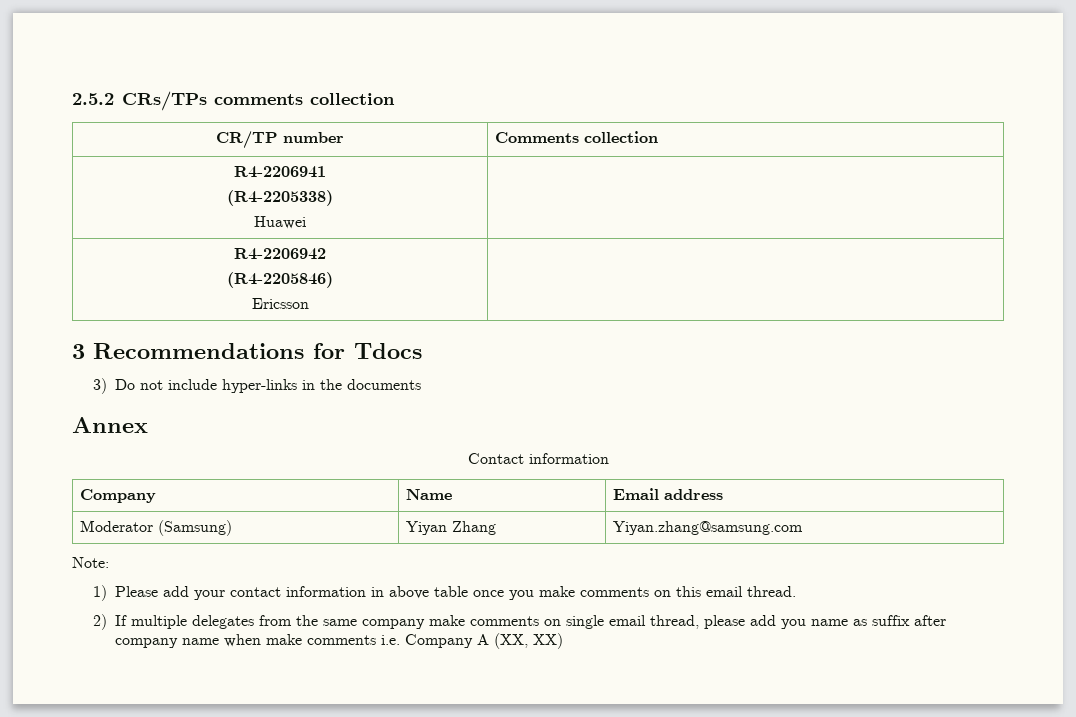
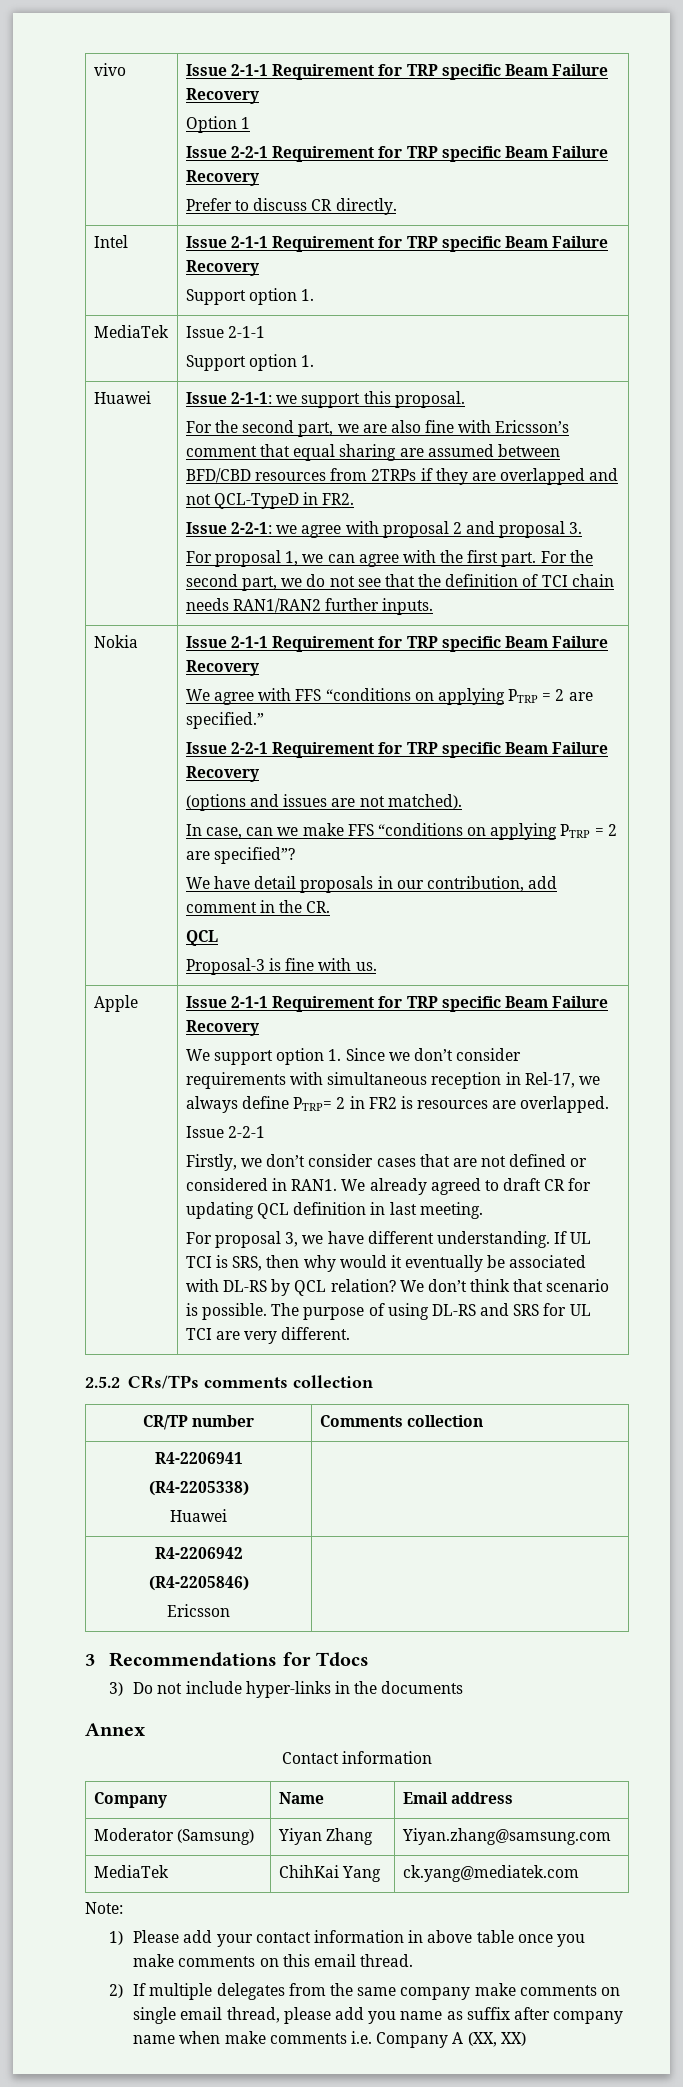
+ vivo | Issue 2-1-1 Requirement for TRP specific Beam Failure Recovery
+ Option 1
+ Issue 2-2-1 Requirement for TRP specific Beam Failure Recovery
+ Prefer to discuss CR directly.
+ Intel | Issue 2-1-1 Requirement for TRP specific Beam Failure Recovery
+ Support option 1.
+ MediaTek | Issue 2-1-1
+ Support option 1.
+ Huawei | Issue 2-1-1: we support this proposal.
+ For the second part, we are also fine with Ericsson’s comment that equal sharing are assumed between BFD/CBD resources from 2TRPs if they are overlapped and not QCL-TypeD in FR2.
+ Issue 2-2-1: we agree with proposal 2 and proposal 3.
+ For proposal 1, we can agree with the first part. For the second part, we do not see that the definition of TCI chain needs RAN1/RAN2 further inputs.
+ Nokia | Issue 2-1-1 Requirement for TRP specific Beam Failure Recovery
+ We agree with FFS “conditions on applying PTRP = 2 are specified.”
+ Issue 2-2-1 Requirement for TRP specific Beam Failure Recovery
+ (options and issues are not matched).
+ In case, can we make FFS “conditions on applying PTRP = 2 are specified”?
+ We have detail proposals in our contribution, add comment in the CR.
+ QCL
+ Proposal-3 is fine with us.
+ Apple | Issue 2-1-1 Requirement for TRP specific Beam Failure Recovery
+ We support option 1. Since we don’t consider requirements with simultaneous reception in Rel-17, we always define PTRP= 2 in FR2 is resources are overlapped.
+ Issue 2-2-1
+ Firstly, we don’t consider cases that are not defined or considered in RAN1. We already agreed to draft CR for updating QCL definition in last meeting.
+ For proposal 3, we have different understanding. If UL TCI is SRS, then why would it eventually be associated with DL-RS by QCL relation? We don’t think that scenario is possible. The purpose of using DL-RS and SRS for UL TCI are very different.
+ MediaTek | ChihKai Yang | ck.yang@mediatek.com

